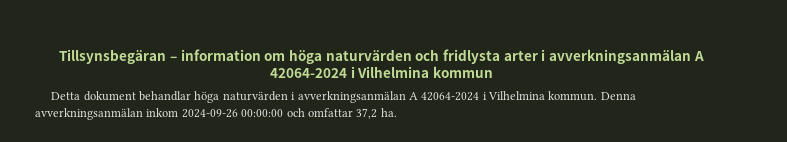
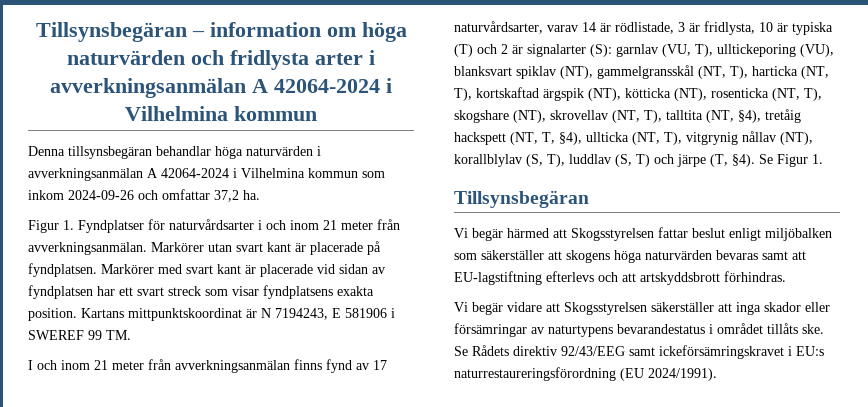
- Detta dokument behandlar höga naturvärden i avverkningsanmälan A 42064-2024 i Vilhelmina kommun. Denna avverkningsanmälan inkom 2024-09-26 00:00:00 och omfattar 37,2 ha.
+ Denna tillsynsbegäran behandlar höga naturvärden i avverkningsanmälan A 42064-2024 i Vilhelmina kommun som inkom 2024-09-26 och omfattar 37,2 ha.
+ Figur 1. Fyndplatser för naturvårdsarter i och inom 21 meter från avverkningsanmälan. Markörer utan svart kant är placerade på fyndplatsen. Markörer med svart kant är placerade vid sidan av fyndplatsen har ett svart streck som visar fyndplatsens exakta position. Kartans mittpunktskoordinat är N 7194243, E 581906 i SWEREF 99 TM.
+ I och inom 21 meter från avverkningsanmälan finns fynd av 17 naturvårdsarter, varav 14 är rödlistade, 3 är fridlysta, 10 är typiska (T) och 2 är signalarter (S): garnlav (VU, T), ulltickeporing (VU), blanksvart spiklav (NT), gammelgransskål (NT, T), harticka (NT, T), kortskaftad ärgspik (NT), kötticka (NT), rosenticka (NT, T), skogshare (NT), skrovellav (NT, T), talltita (NT, §4), tretåig hackspett (NT, T, §4), ullticka (NT, T), vitgrynig nållav (NT), korallblylav (S, T), luddlav (S, T) och järpe (T, §4). Se Figur 1.
+ Tillsynsbegäran
+ Vi begär härmed att Skogsstyrelsen fattar beslut enligt miljöbalken som säkerställer att skogens höga naturvärden bevaras samt att EU-lagstiftning efterlevs och att artskyddsbrott förhindras.
+ Vi begär vidare att Skogsstyrelsen säkerställer att inga skador eller försämringar av naturtypens bevarandestatus i området tillåts ske. Se Rådets direktiv 92/43/EEG samt ickeförsämringskravet i EU:s naturrestaureringsförordning (EU 2024/1991).

